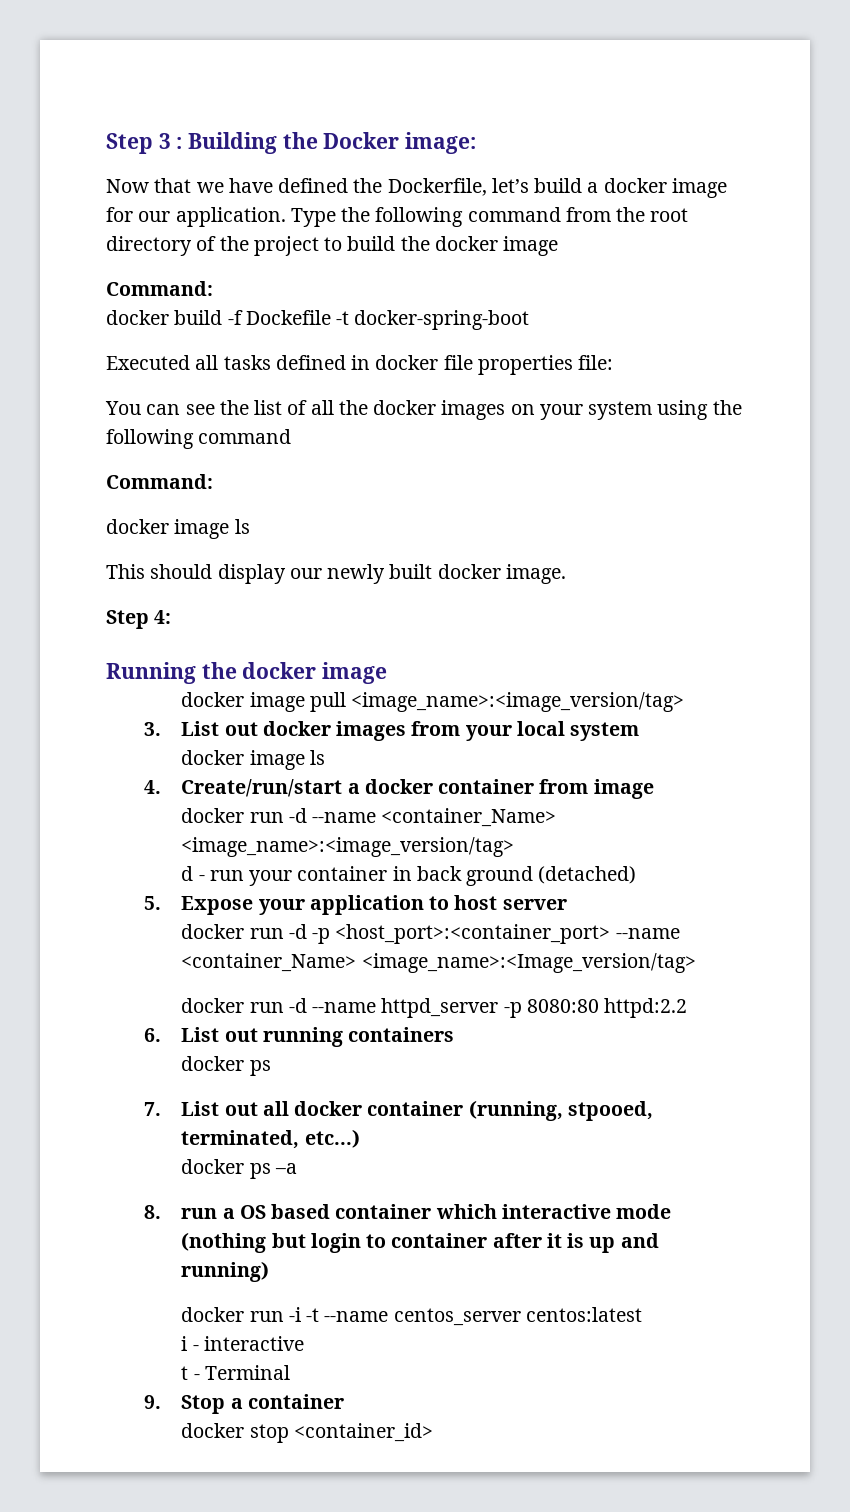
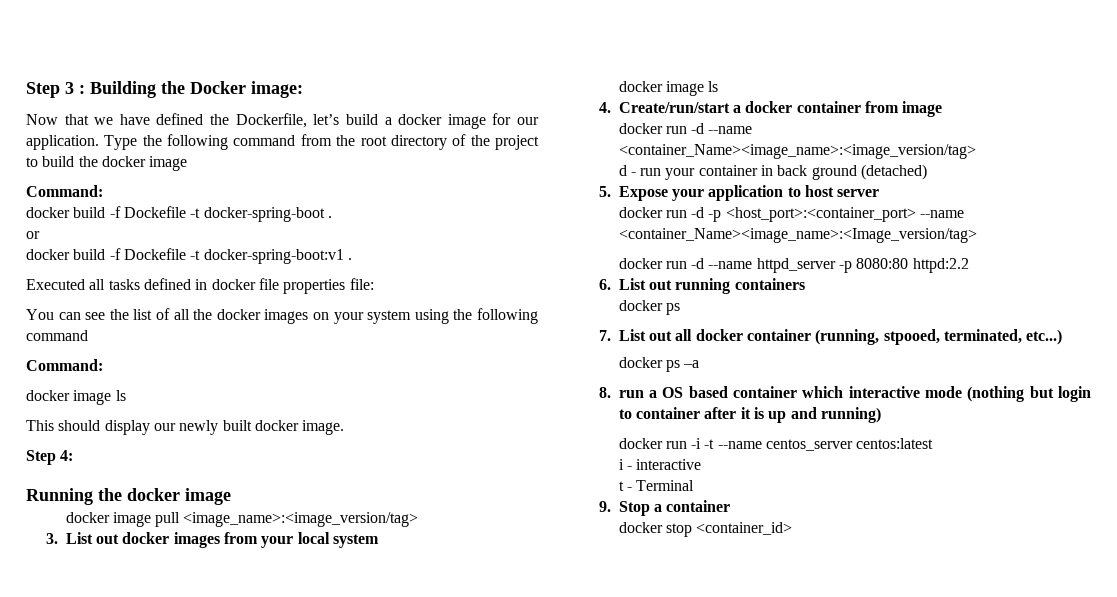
- docker build -f Dockefile -t docker-spring-boot
+ docker build -f Dockefile -t docker-spring-boot .
+ or
+ docker build -f Dockefile -t docker-spring-boot:v1 .
- docker run -d --name <container_Name> <image_name>:<image_version/tag>
+ docker run -d --name <container_Name><image_name>:<image_version/tag>
- docker run -d -p <host_port>:<container_port> --name <container_Name> <image_name>:<Image_version/tag>
+ docker run -d -p <host_port>:<container_port> --name <container_Name><image_name>:<Image_version/tag>

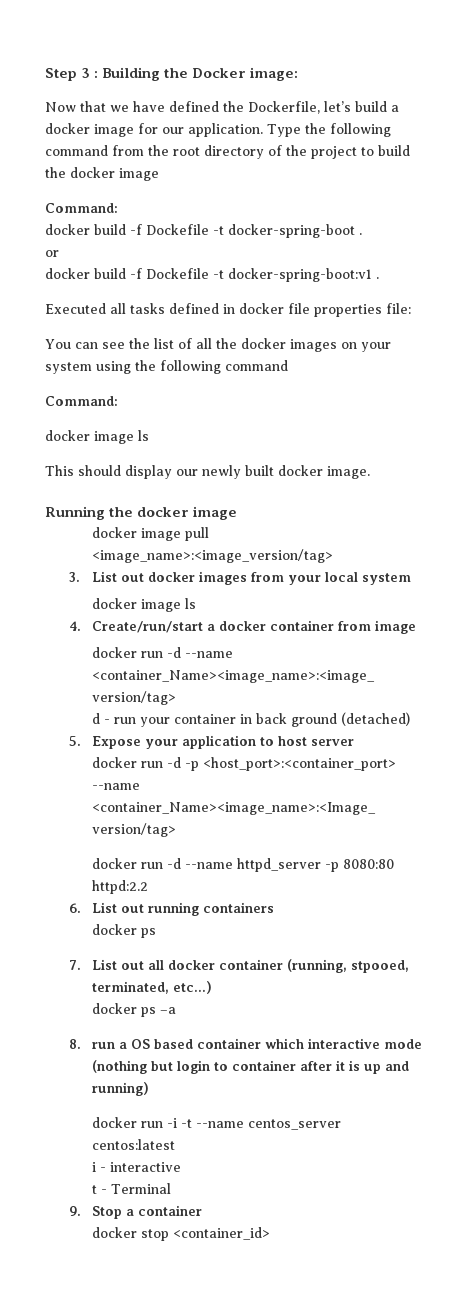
- Step 4:

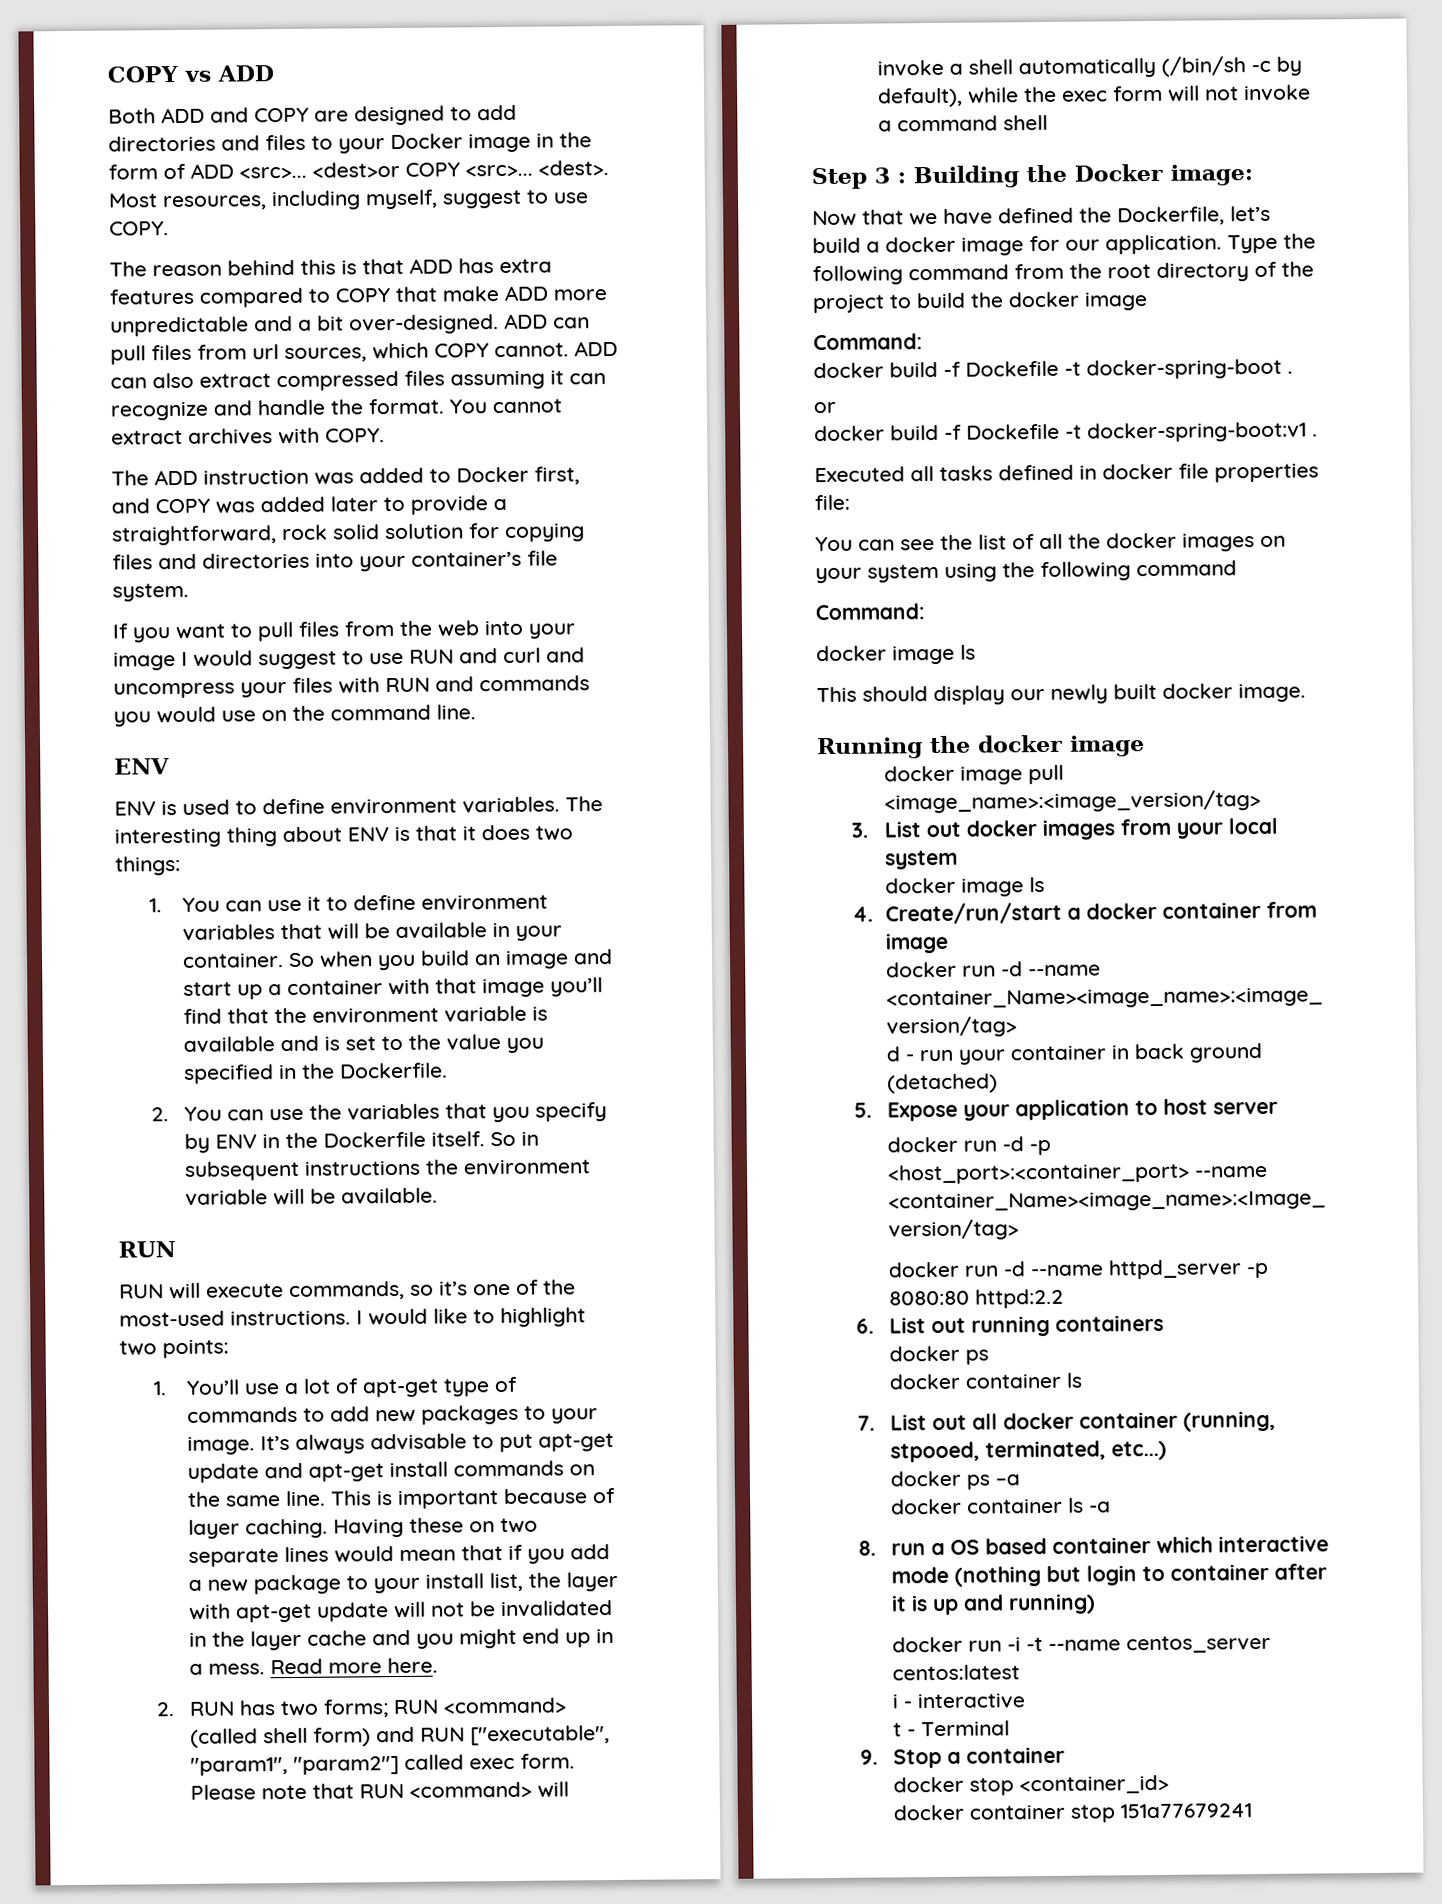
+ COPY vs ADD
+ Both ADD and COPY are designed to add directories and files to your Docker image in the form of ADD <src>... <dest>or COPY <src>... <dest>. Most resources, including myself, suggest to use COPY.
+ The reason behind this is that ADD has extra features compared to COPY that make ADD more unpredictable and a bit over-designed. ADD can pull files from url sources, which COPY cannot. ADD can also extract compressed files assuming it can recognize and handle the format. You cannot extract archives with COPY.
+ The ADD instruction was added to Docker first, and COPY was added later to provide a straightforward, rock solid solution for copying files and directories into your container’s file system.
+ If you want to pull files from the web into your image I would suggest to use RUN and curl and uncompress your files with RUN and commands you would use on the command line.
+ ENV
+ ENV is used to define environment variables. The interesting thing about ENV is that it does two things:
+ 1. You can use it to define environment variables that will be available in your container. So when you build an image and start up a container with that image you’ll find that the environment variable is available and is set to the value you specified in the Dockerfile.
+ 2. You can use the variables that you specify by ENV in the Dockerfile itself. So in subsequent instructions the environment variable will be available.
+ RUN
+ RUN will execute commands, so it’s one of the most-used instructions. I would like to highlight two points:
+ 1. You’ll use a lot of apt-get type of commands to add new packages to your image. It’s always advisable to put apt-get update and apt-get install commands on the same line. This is important because of layer caching. Having these on two separate lines would mean that if you add a new package to your install list, the layer with apt-get update will not be invalidated in the layer cache and you might end up in a mess. Read more here.
+ 2. RUN has two forms; RUN <command> (called shell form) and RUN ["executable", "param1", "param2"] called exec form. Please note that RUN <command> will invoke a shell automatically (/bin/sh -c by default), while the exec form will not invoke a command shell
  6. List out running containers
  docker ps
+ docker container ls
+ docker container ls -a
+ docker container stop 151a77679241

